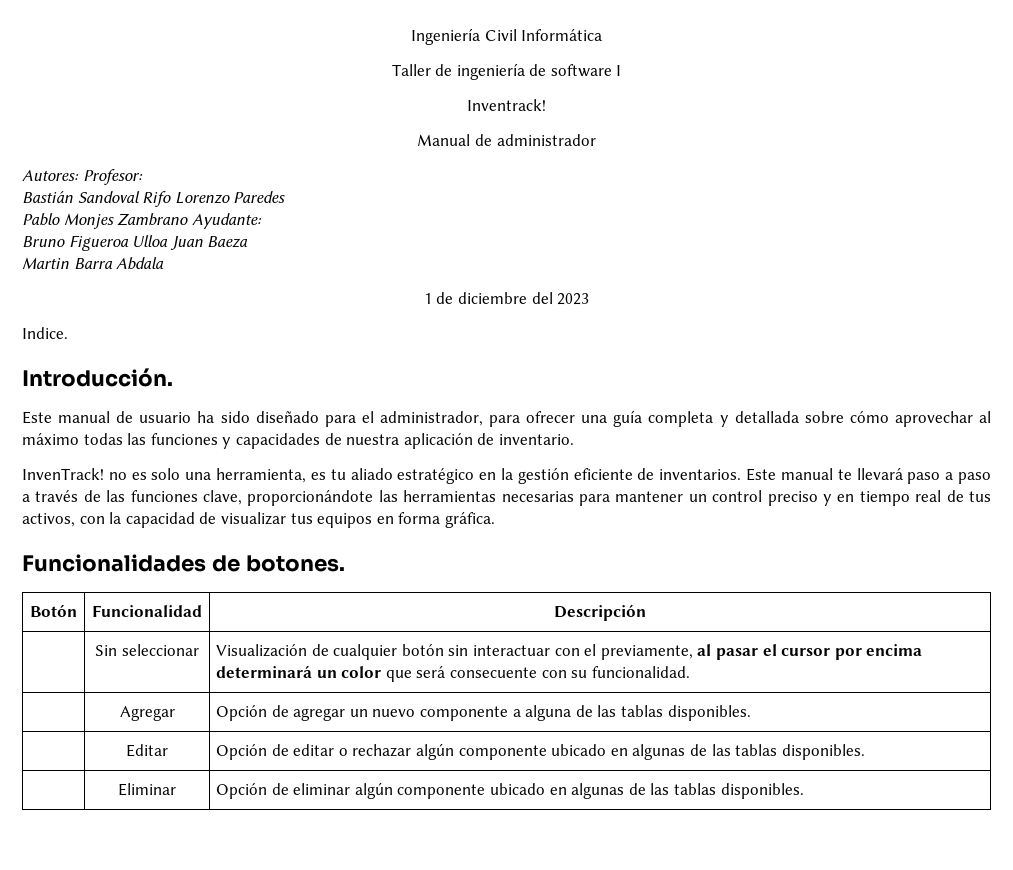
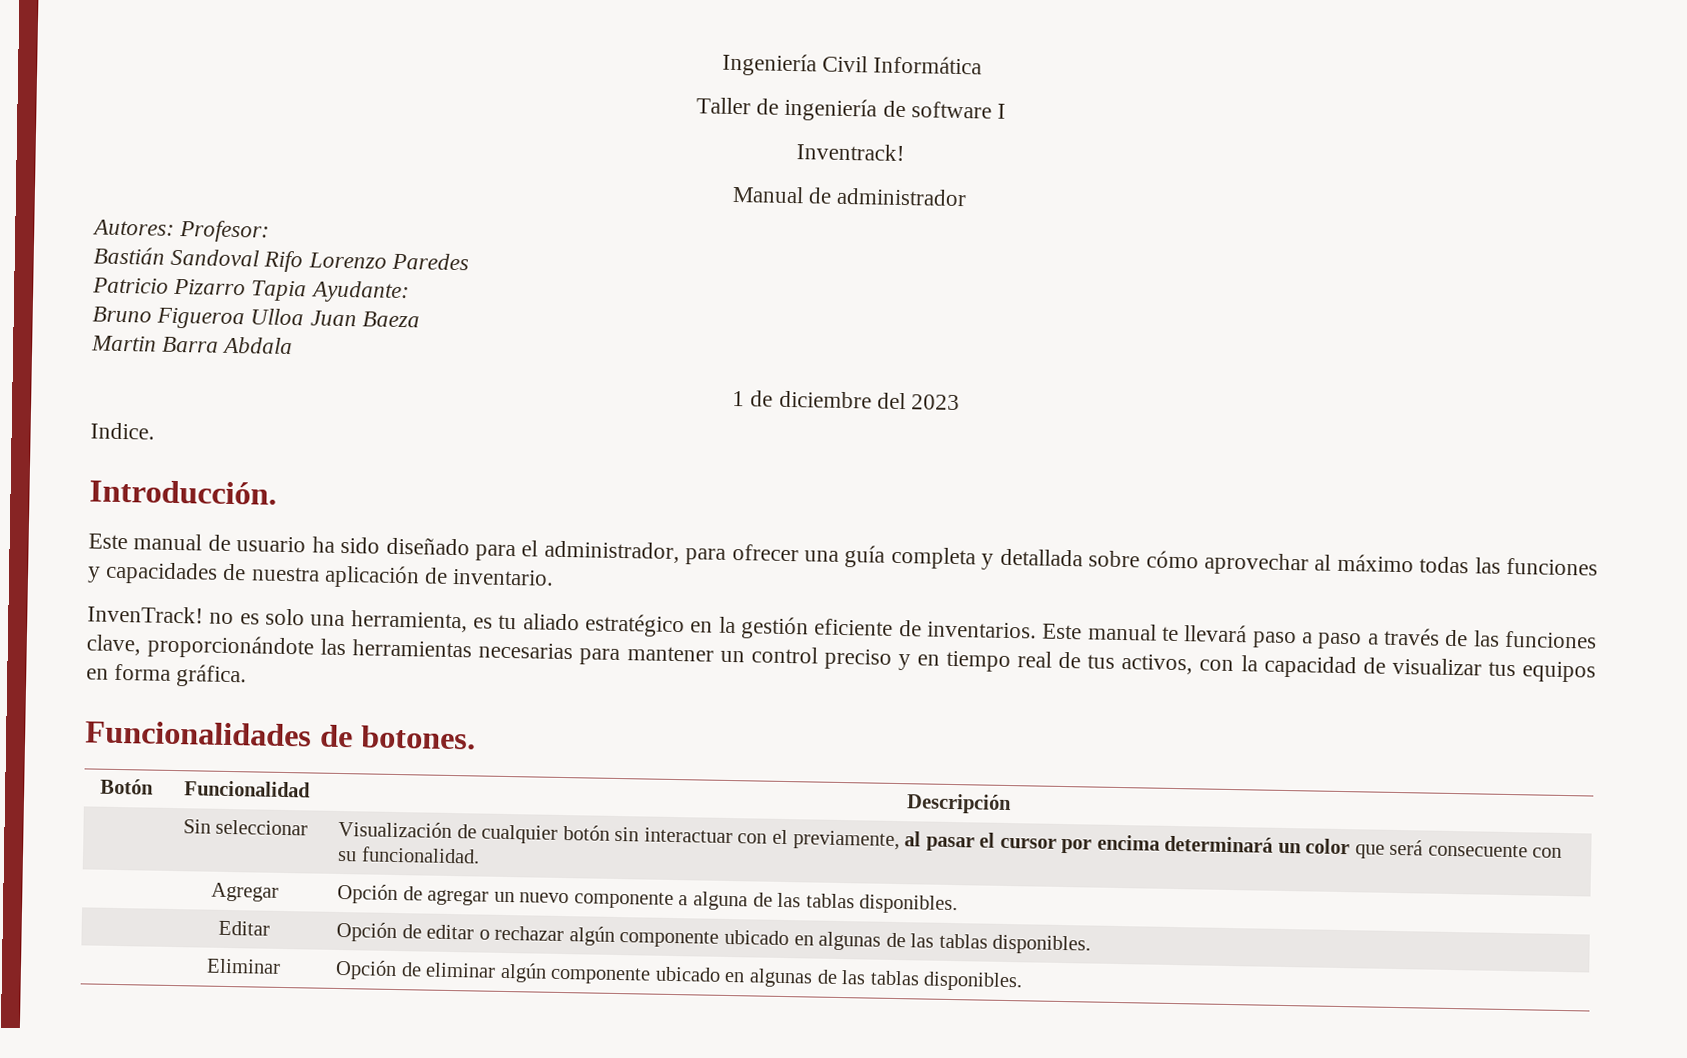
- Pablo Monjes Zambrano Ayudante:
+ Patricio Pizarro Tapia Ayudante:

